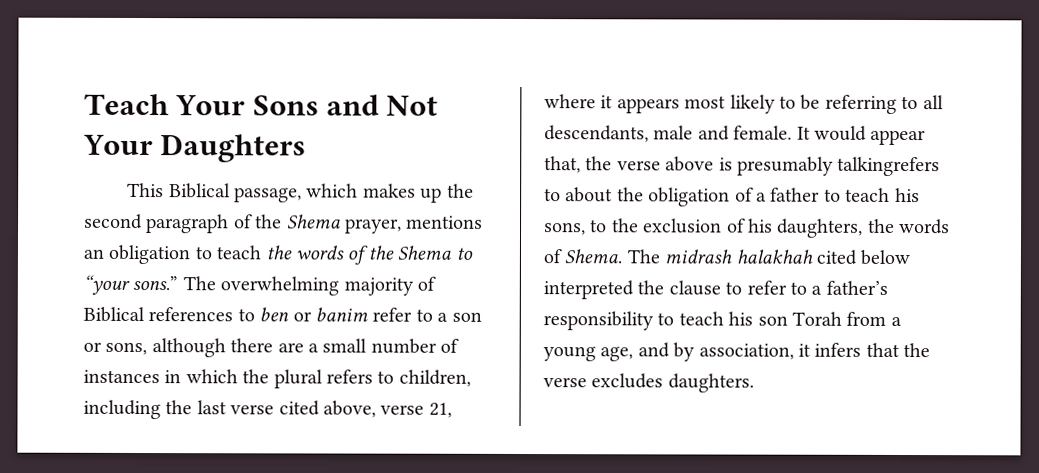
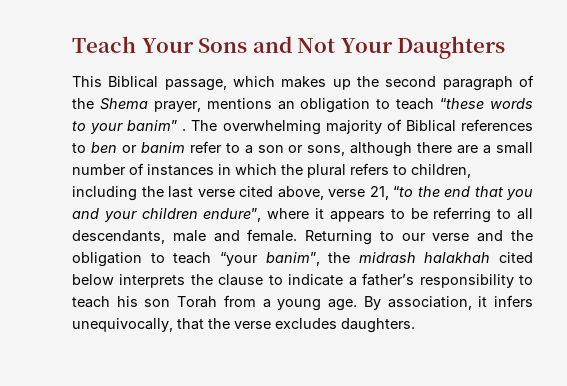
- This Biblical passage, which makes up the second paragraph of the Shema prayer, mentions an obligation to teach the words of the Shema to “your sons.”
+ This Biblical passage, which makes up the second paragraph of the Shema prayer, mentions an obligation to teach “these words to your banim” .
- The overwhelming majority of Biblical references to ben or banim refer to a son or sons, although there are a small number of instances in which the plural refers to children, including the last verse cited above, verse 21, where it appears most likely to be referring to all descendants, male and female.
+ The overwhelming majority of Biblical references to ben or banim refer to a son or sons, although there are a small number of instances in which the plural refers to children, including the last verse cited above, verse 21, “to the end that you and your children endure”, where it appears to be referring to all descendants, male and female.
- It would appear that, the verse above is presumably talkingrefers to about the obligation of a father to teach his sons, to the exclusion of his daughters, the words of Shema. The midrash halakhah cited below interpreted the clause to refer to a father’s responsibility to teach his son Torah from a young age, and by association, it infers that the verse excludes daughters.
+ Returning to our verse and the obligation to teach “your banim”, the midrash halakhah cited below interprets the clause to indicate a father’s responsibility to teach his son Torah from a young age. By association, it infers unequivocally, that the verse excludes daughters.

